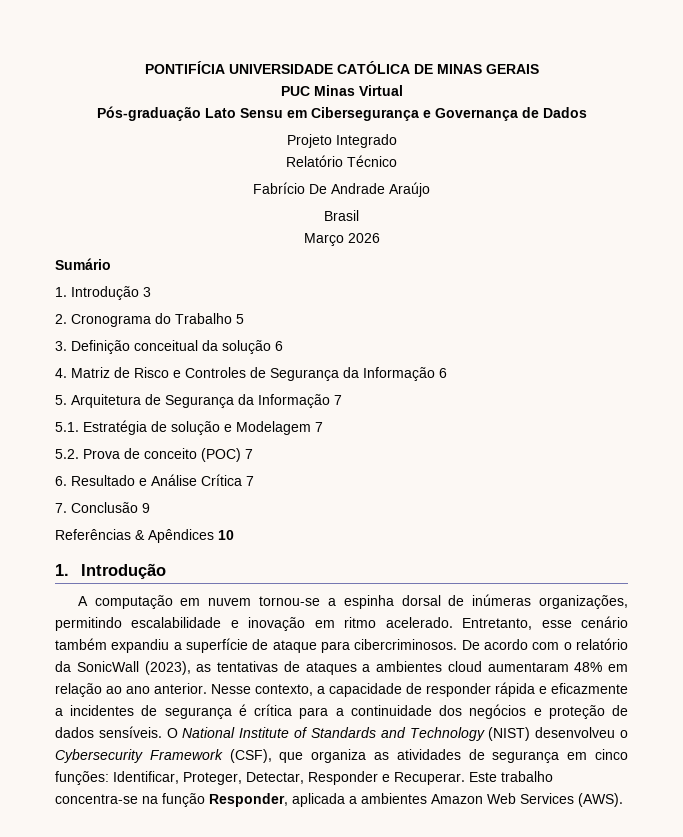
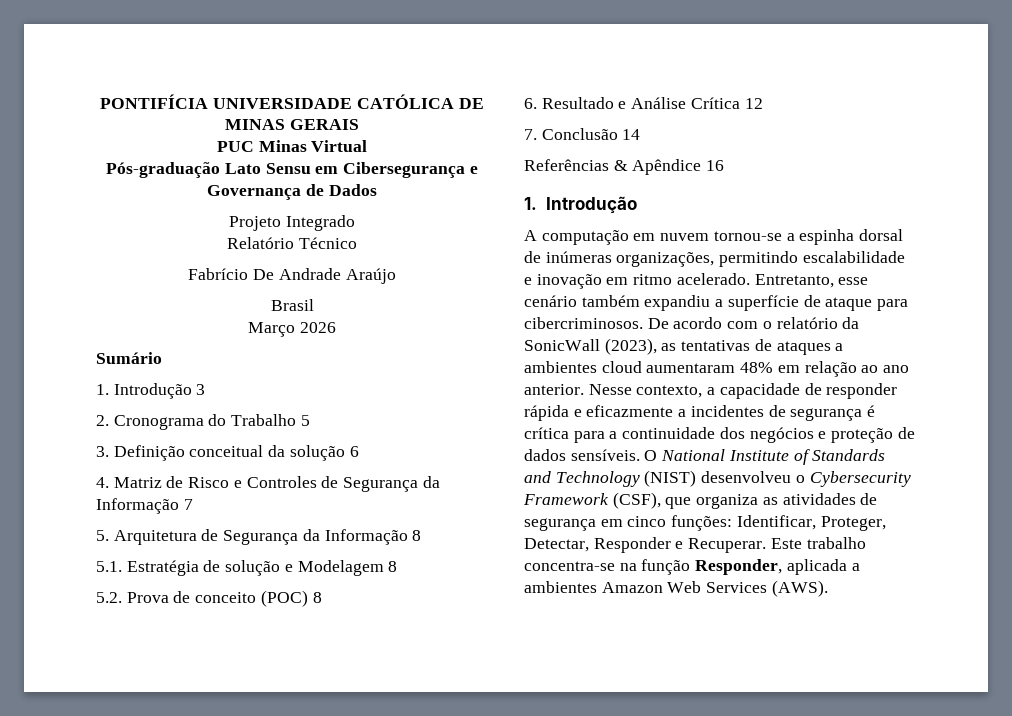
- 4. Matriz de Risco e Controles de Segurança da Informação 6
+ 4. Matriz de Risco e Controles de Segurança da Informação 7
- 5. Arquitetura de Segurança da Informação 7
+ 5. Arquitetura de Segurança da Informação 8
- 5.1. Estratégia de solução e Modelagem 7
+ 5.1. Estratégia de solução e Modelagem 8
- 5.2. Prova de conceito (POC) 7
+ 5.2. Prova de conceito (POC) 8
- 6. Resultado e Análise Crítica 7
+ 6. Resultado e Análise Crítica 12
- 7. Conclusão 9
+ 7. Conclusão 14
- Referências & Apêndices 10
+ Referências & Apêndice 16

